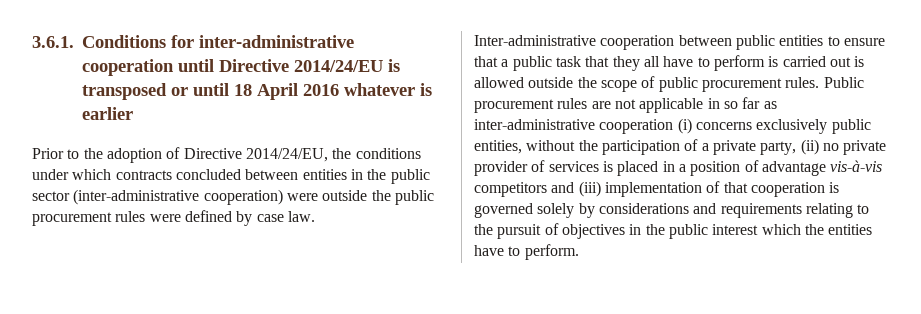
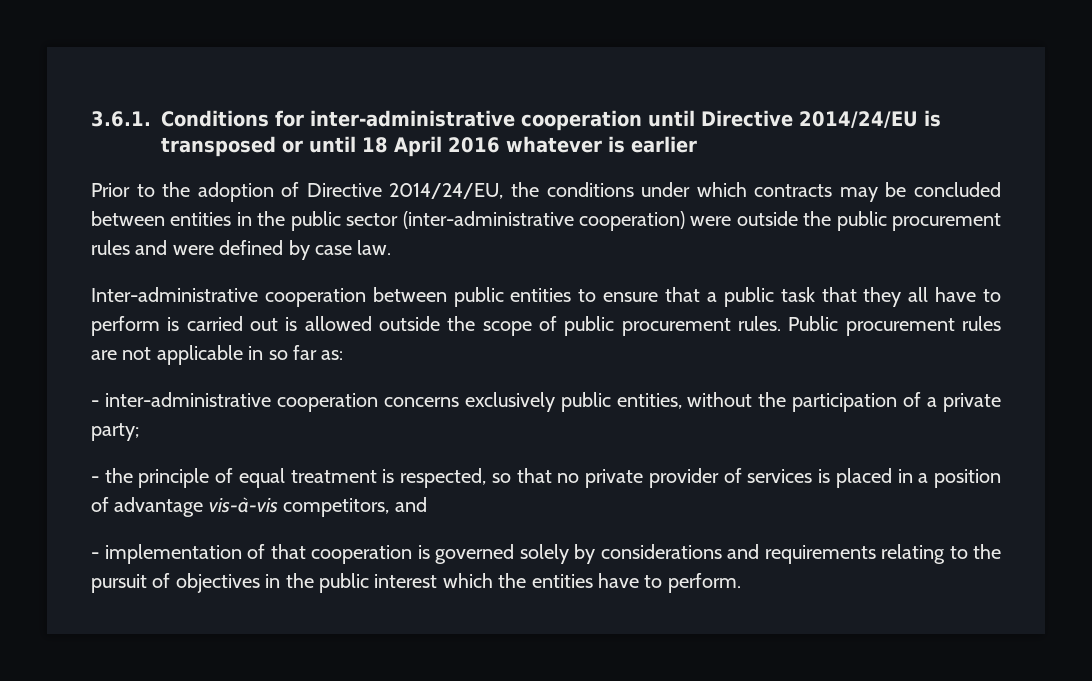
- Prior to the adoption of Directive 2014/24/EU, the conditions under which contracts concluded between entities in the public sector (inter-administrative cooperation) were outside the public procurement rules were defined by case law.
+ Prior to the adoption of Directive 2014/24/EU, the conditions under which contracts may be concluded between entities in the public sector (inter-administrative cooperation) were outside the public procurement rules and were defined by case law.
- Public procurement rules are not applicable in so far as inter-administrative cooperation (i) concerns exclusively public entities, without the participation of a private party, (ii) no private provider of services is placed in a position of advantage vis-à-vis competitors and (iii) implementation of that cooperation is governed solely by considerations and requirements relating to the pursuit of objectives in the public interest which the entities have to perform.
+ Public procurement rules are not applicable in so far as:
+ - inter-administrative cooperation concerns exclusively public entities, without the participation of a private party;
+ - the principle of equal treatment is respected, so that no private provider of services is placed in a position of advantage vis-à-vis competitors, and
+ - implementation of that cooperation is governed solely by considerations and requirements relating to the pursuit of objectives in the public interest which the entities have to perform.

